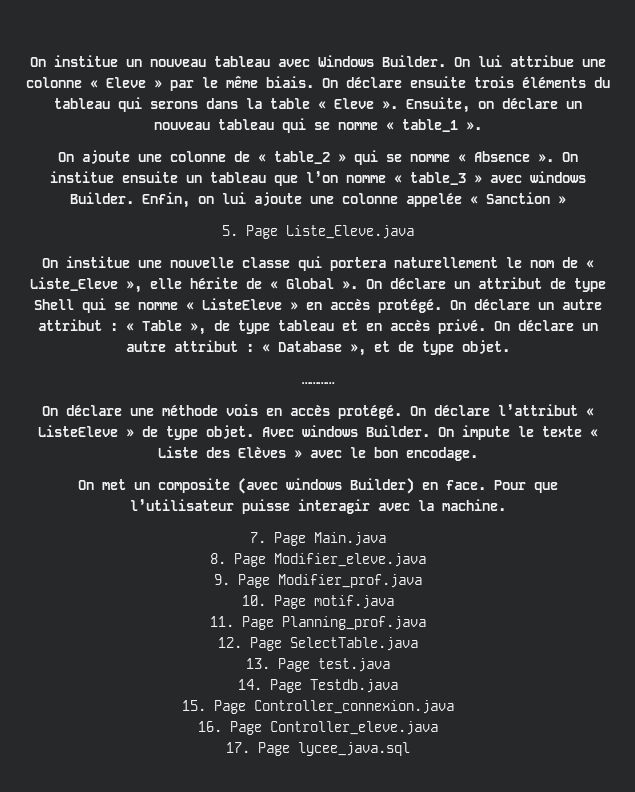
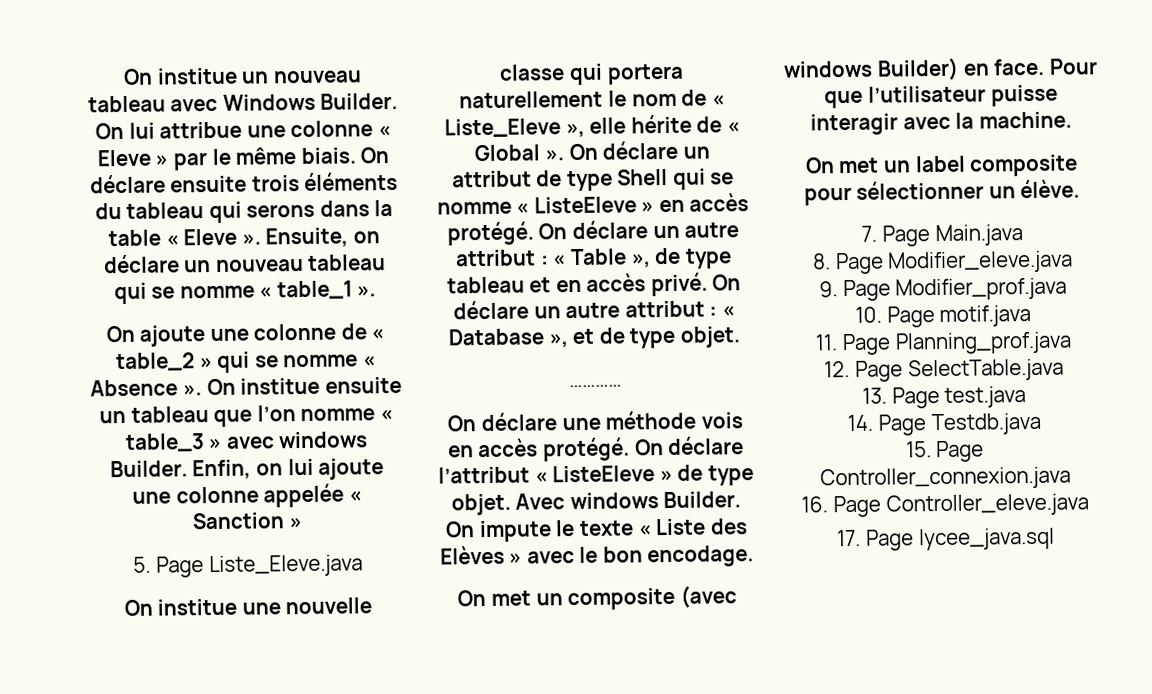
+ On met un label composite pour sélectionner un élève.

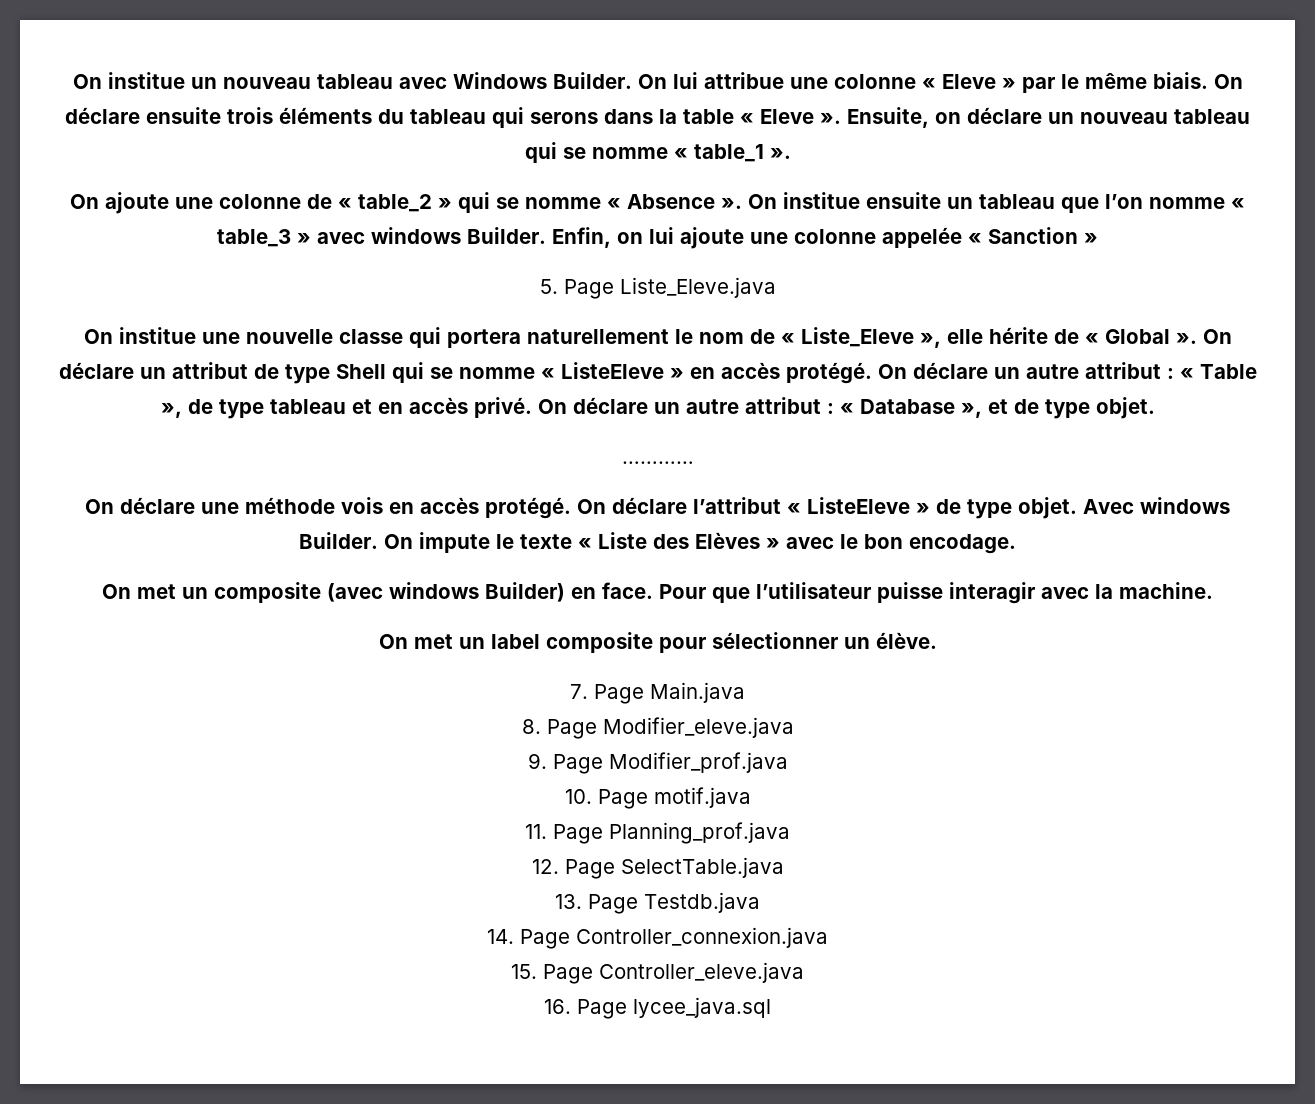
- 13. Page test.java
+ 13. Page Testdb.java
- 14. Page Testdb.java
+ 14. Page Controller_connexion.java
- 15. Page Controller_connexion.java
+ 15. Page Controller_eleve.java
- 16. Page Controller_eleve.java
- 17. Page lycee_java.sql
+ 16. Page lycee_java.sql

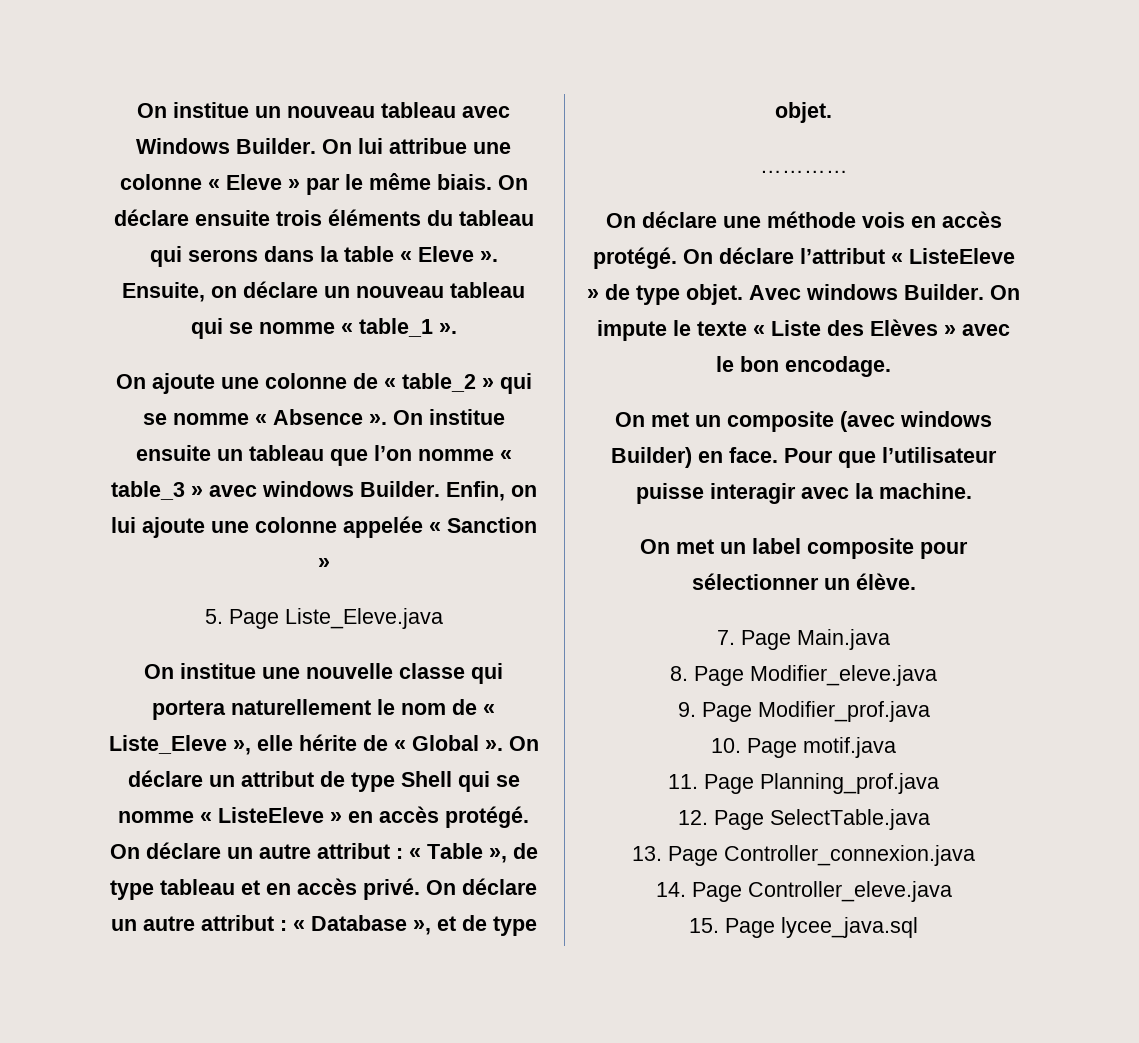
- 13. Page Testdb.java
+ 13. Page Controller_connexion.java
- 14. Page Controller_connexion.java
+ 14. Page Controller_eleve.java
- 15. Page Controller_eleve.java
- 16. Page lycee_java.sql
+ 15. Page lycee_java.sql

